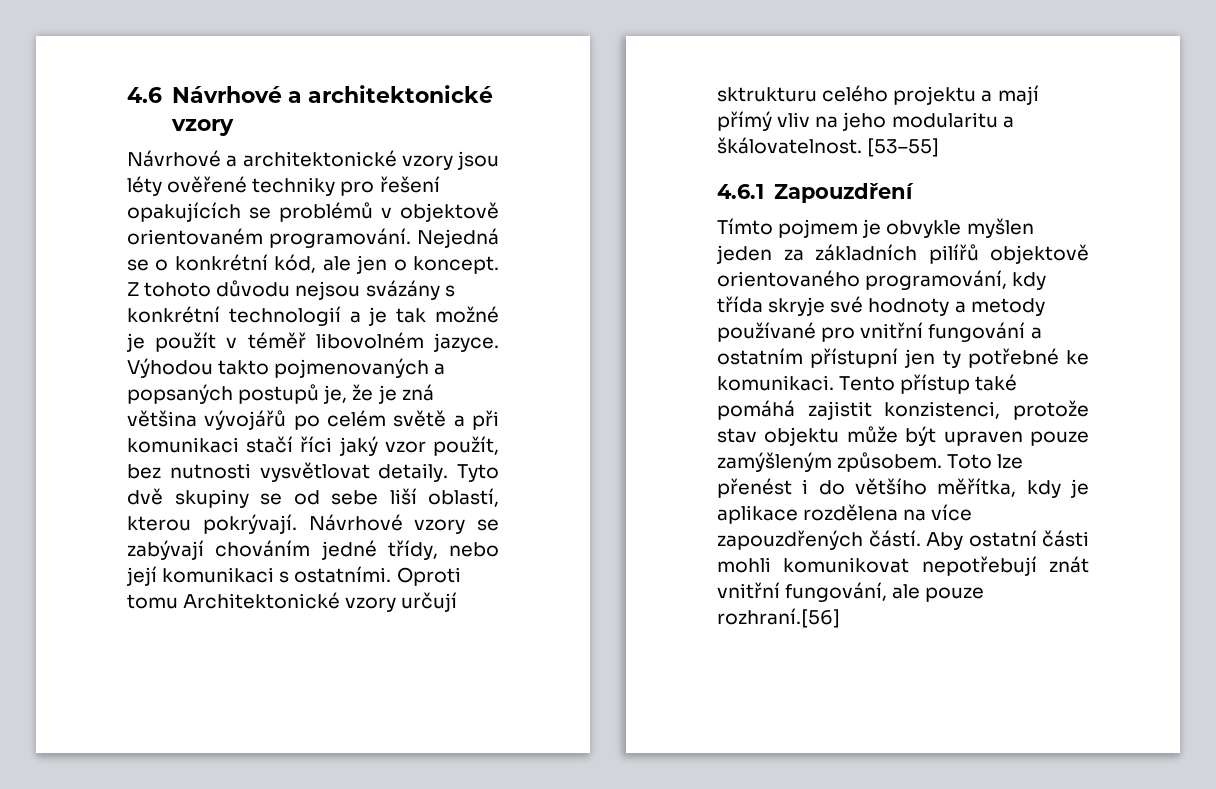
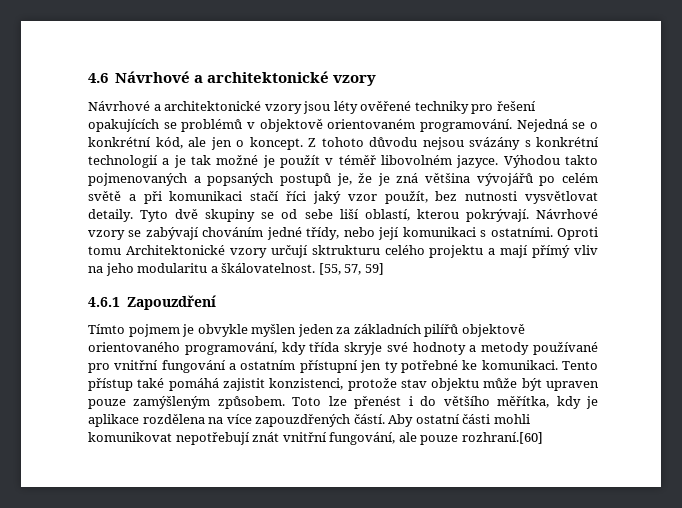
- [53–55]
+ [55, 57, 59]
- Aby ostatní části mohli komunikovat nepotřebují znát vnitřní fungování, ale pouze rozhraní.[56]
+ Aby ostatní části mohli komunikovat nepotřebují znát vnitřní fungování, ale pouze rozhraní.[60]

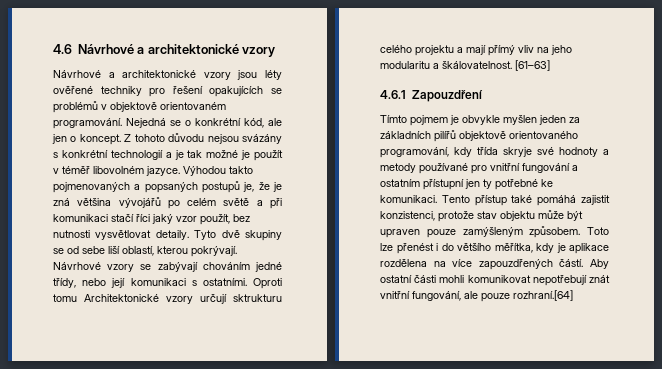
- [55, 57, 59]
+ [61–63]
- Aby ostatní části mohli komunikovat nepotřebují znát vnitřní fungování, ale pouze rozhraní.[60]
+ Aby ostatní části mohli komunikovat nepotřebují znát vnitřní fungování, ale pouze rozhraní.[64]

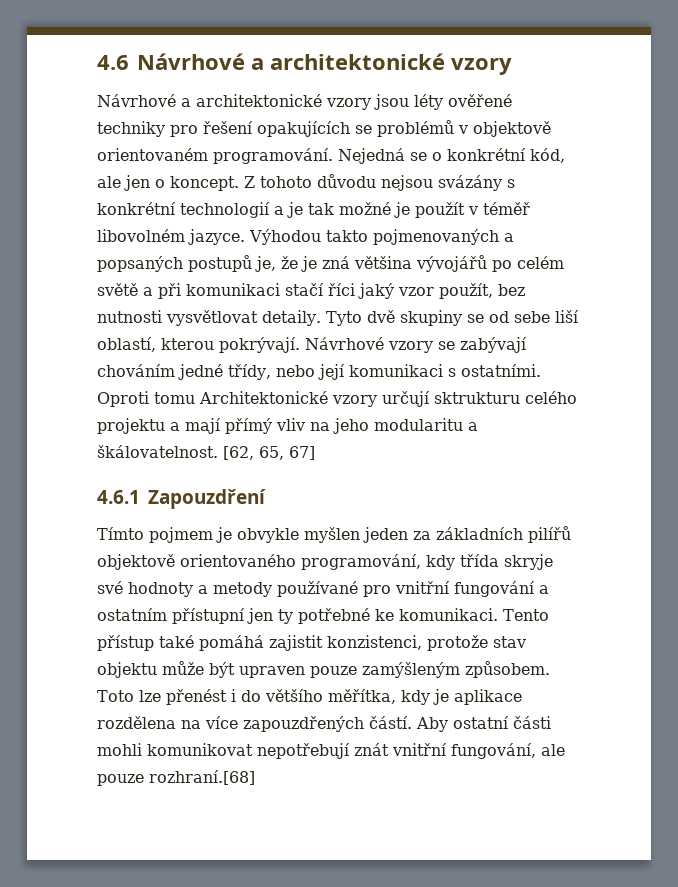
- [61–63]
+ [62, 65, 67]
- Aby ostatní části mohli komunikovat nepotřebují znát vnitřní fungování, ale pouze rozhraní.[64]
+ Aby ostatní části mohli komunikovat nepotřebují znát vnitřní fungování, ale pouze rozhraní.[68]

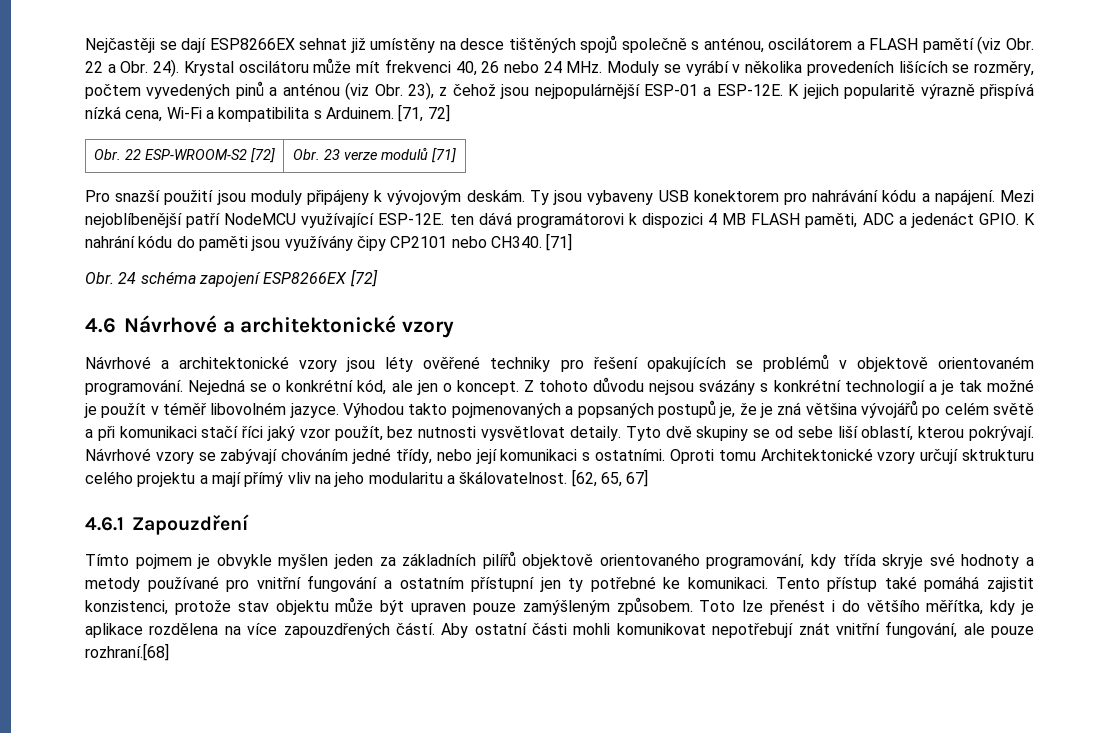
+ Nejčastěji se dají ESP8266EX sehnat již umístěny na desce tištěných spojů společně s anténou, oscilátorem a FLASH pamětí (viz Obr. 22 a Obr. 24). Krystal oscilátoru může mít frekvenci 40, 26 nebo 24 MHz. Moduly se vyrábí v několika provedeních lišících se rozměry, počtem vyvedených pinů a anténou (viz Obr. 23), z čehož jsou nejpopulárnější ESP-01 a ESP-12E. K jejich popularitě výrazně přispívá nízká cena, Wi-Fi a kompatibilita s Arduinem. [71, 72]
+ Obr. 22 ESP-WROOM-S2 [72] | Obr. 23 verze modulů [71]
+ Pro snazší použití jsou moduly připájeny k vývojovým deskám. Ty jsou vybaveny USB konektorem pro nahrávání kódu a napájení. Mezi nejoblíbenější patří NodeMCU využívající ESP-12E. ten dává programátorovi k dispozici 4 MB FLASH paměti, ADC a jedenáct GPIO. K nahrání kódu do paměti jsou využívány čipy CP2101 nebo CH340. [71]
+ Obr. 24 schéma zapojení ESP8266EX [72]

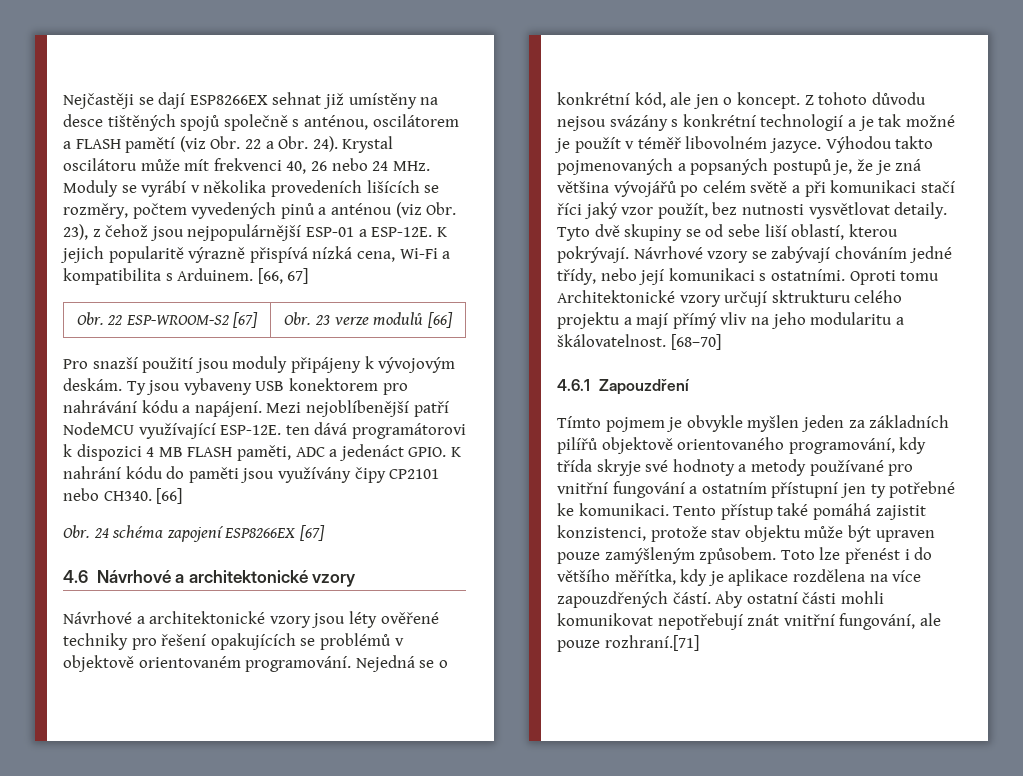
- [71, 72]
+ [66, 67]
- Obr. 22 ESP-WROOM-S2 [72] | Obr. 23 verze modulů [71]
+ Obr. 22 ESP-WROOM-S2 [67] | Obr. 23 verze modulů [66]
- K nahrání kódu do paměti jsou využívány čipy CP2101 nebo CH340. [71]
+ K nahrání kódu do paměti jsou využívány čipy CP2101 nebo CH340. [66]
- Obr. 24 schéma zapojení ESP8266EX [72]
+ Obr. 24 schéma zapojení ESP8266EX [67]
- [62, 65, 67]
+ [68–70]
- Aby ostatní části mohli komunikovat nepotřebují znát vnitřní fungování, ale pouze rozhraní.[68]
+ Aby ostatní části mohli komunikovat nepotřebují znát vnitřní fungování, ale pouze rozhraní.[71]

